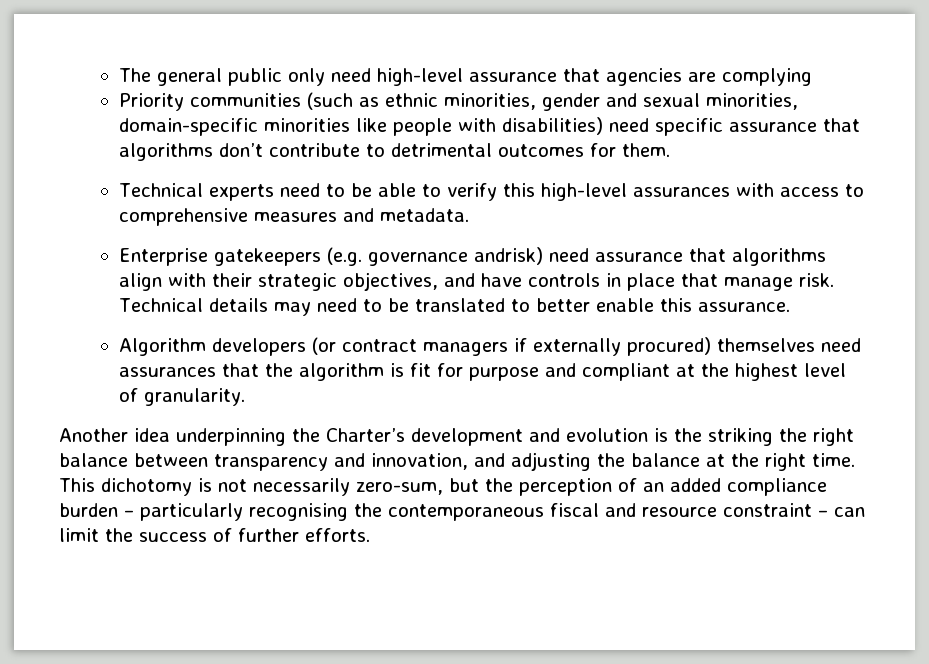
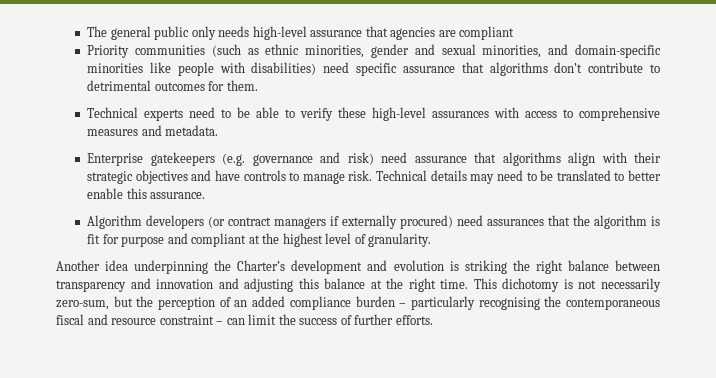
- The general public only need high-level assurance that agencies are complying
+ The general public only needs high-level assurance that agencies are compliant
- Priority communities (such as ethnic minorities, gender and sexual minorities, domain-specific minorities like people with disabilities) need specific assurance that algorithms don’t contribute to detrimental outcomes for them.
+ Priority communities (such as ethnic minorities, gender and sexual minorities, and domain-specific minorities like people with disabilities) need specific assurance that algorithms don’t contribute to detrimental outcomes for them.
- Technical experts need to be able to verify this high-level assurances with access to comprehensive measures and metadata.
+ Technical experts need to be able to verify these high-level assurances with access to comprehensive measures and metadata.
- Enterprise gatekeepers (e.g. governance andrisk) need assurance that algorithms align with their strategic objectives, and have controls in place that manage risk.
+ Enterprise gatekeepers (e.g. governance and risk) need assurance that algorithms align with their strategic objectives and have controls to manage risk.
- Algorithm developers (or contract managers if externally procured) themselves need assurances that the algorithm is fit for purpose and compliant at the highest level of granularity.
+ Algorithm developers (or contract managers if externally procured) need assurances that the algorithm is fit for purpose and compliant at the highest level of granularity.
- Another idea underpinning the Charter’s development and evolution is the striking the right balance between transparency and innovation, and adjusting the balance at the right time.
+ Another idea underpinning the Charter’s development and evolution is striking the right balance between transparency and innovation and adjusting this balance at the right time.

